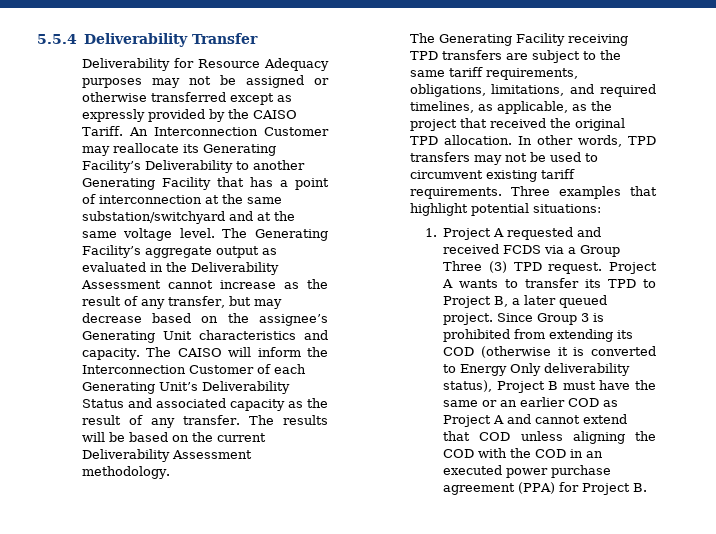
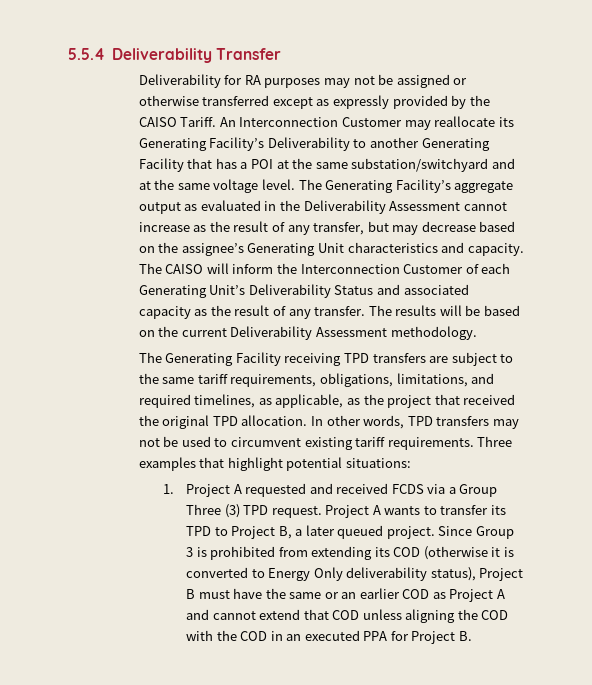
- Deliverability for Resource Adequacy purposes may not be assigned or otherwise transferred except as expressly provided by the CAISO Tariff.
+ Deliverability for RA purposes may not be assigned or otherwise transferred except as expressly provided by the CAISO Tariff.
- An Interconnection Customer may reallocate its Generating Facility’s Deliverability to another Generating Facility that has a point of interconnection at the same substation/switchyard and at the same voltage level.
+ An Interconnection Customer may reallocate its Generating Facility’s Deliverability to another Generating Facility that has a POI at the same substation/switchyard and at the same voltage level.
- Since Group 3 is prohibited from extending its COD (otherwise it is converted to Energy Only deliverability status), Project B must have the same or an earlier COD as Project A and cannot extend that COD unless aligning the COD with the COD in an executed power purchase agreement (PPA) for Project B.
+ Since Group 3 is prohibited from extending its COD (otherwise it is converted to Energy Only deliverability status), Project B must have the same or an earlier COD as Project A and cannot extend that COD unless aligning the COD with the COD in an executed PPA for Project B.

